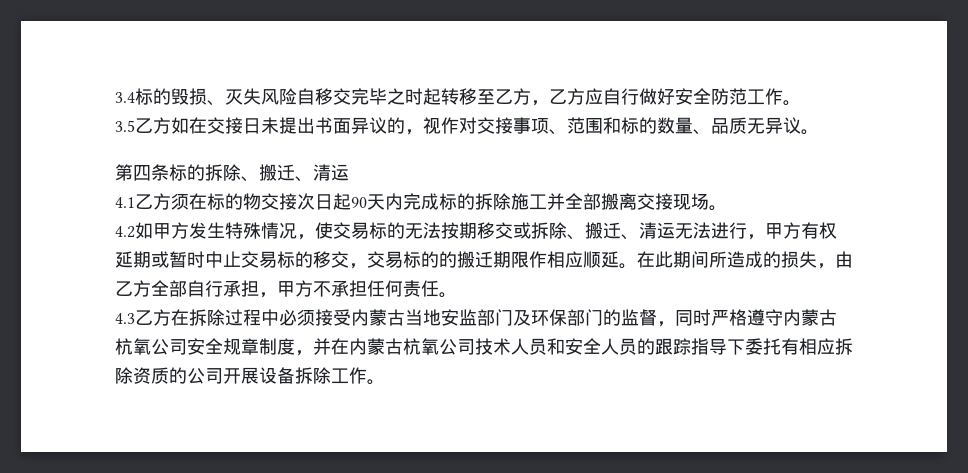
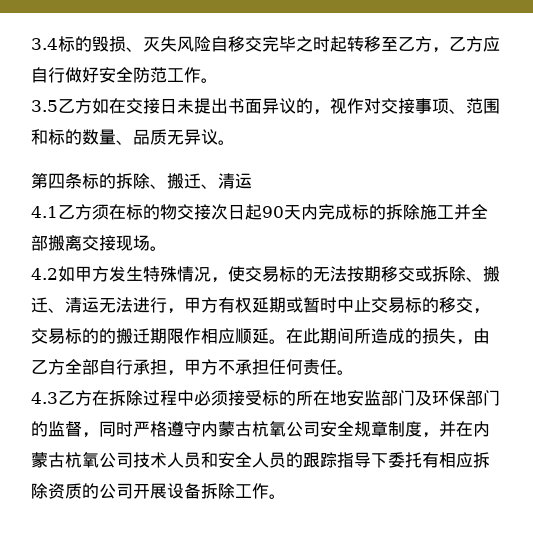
- 4.3乙方在拆除过程中必须接受内蒙古当地安监部门及环保部门的监督，同时严格遵守内蒙古杭氧公司安全规章制度，并在内蒙古杭氧公司技术人员和安全人员的跟踪指导下委托有相应拆除资质的公司开展设备拆除工作。
+ 4.3乙方在拆除过程中必须接受标的所在地安监部门及环保部门的监督，同时严格遵守内蒙古杭氧公司安全规章制度，并在内蒙古杭氧公司技术人员和安全人员的跟踪指导下委托有相应拆除资质的公司开展设备拆除工作。

